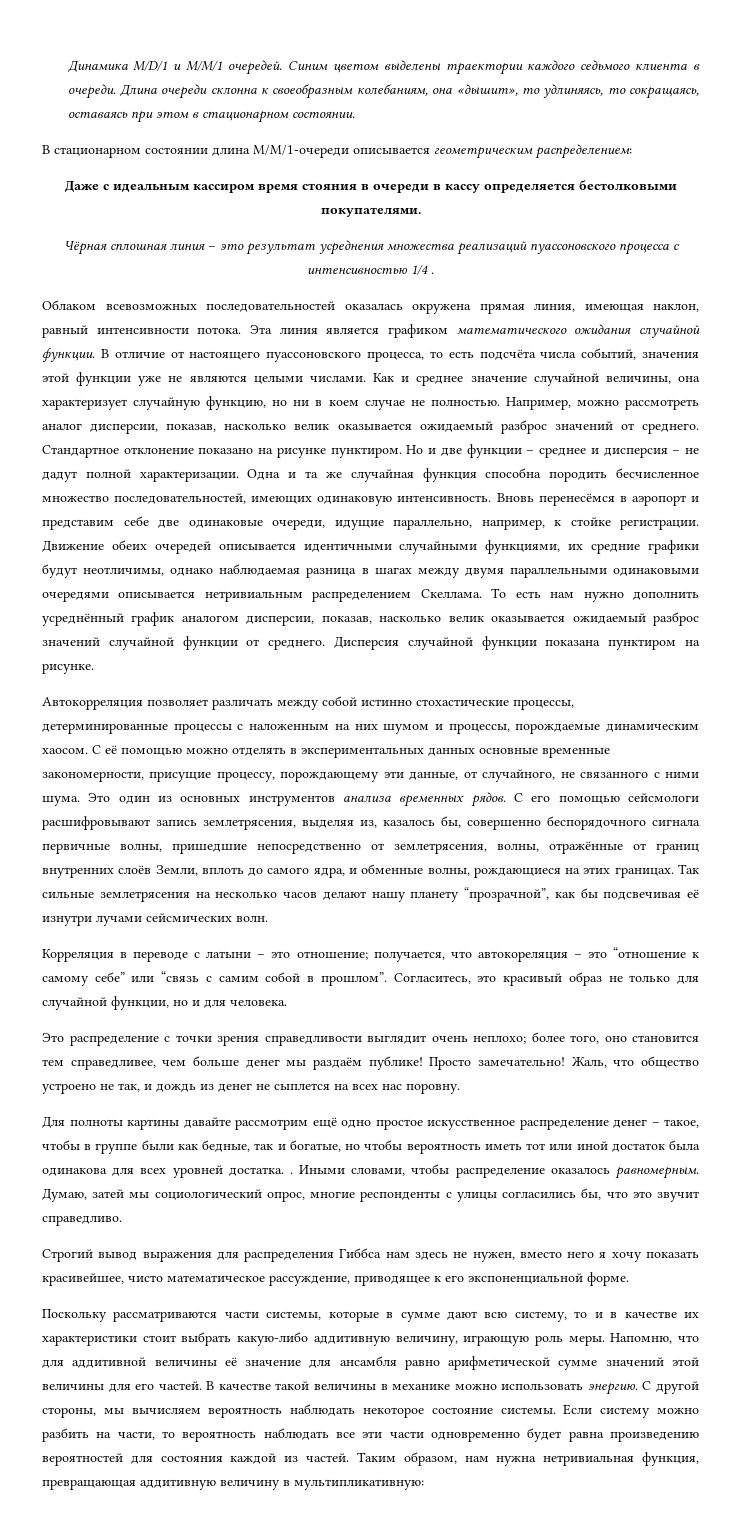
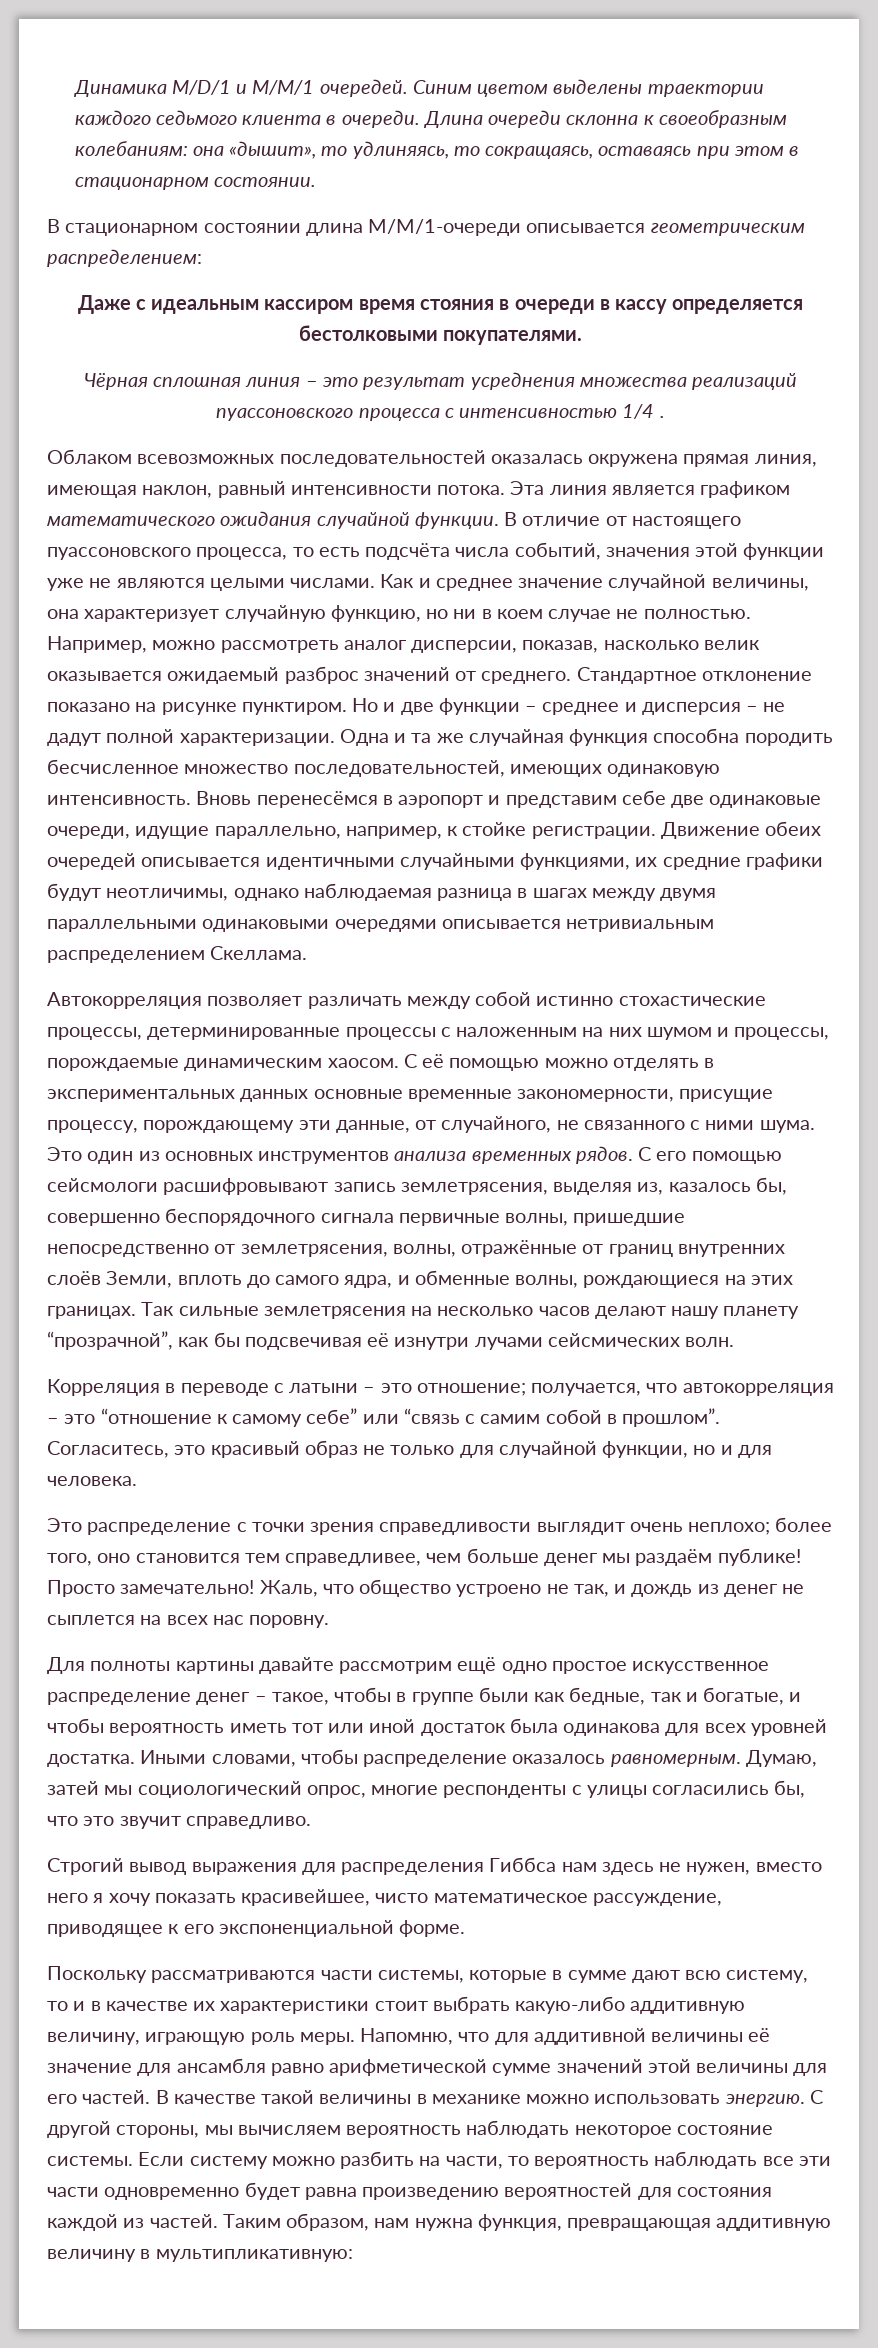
- Длина очереди склонна к своеобразным колебаниям, она «дышит», то удлиняясь, то сокращаясь, оставаясь при этом в стационарном состоянии.
+ Длина очереди склонна к своеобразным колебаниям: она «дышит», то удлиняясь, то сокращаясь, оставаясь при этом в стационарном состоянии.
- То есть нам нужно дополнить усреднённый график аналогом дисперсии, показав, насколько велик оказывается ожидаемый разброс значений случайной функции от среднего. Дисперсия случайной функции показана пунктиром на рисунке.
- Корреляция в переводе с латыни – это отношение; получается, что автокореляция – это “отношение к самому себе” или “связь с самим собой в прошлом”.
+ Корреляция в переводе с латыни – это отношение; получается, что автокорреляция – это “отношение к самому себе” или “связь с самим собой в прошлом”.
- Для полноты картины давайте рассмотрим ещё одно простое искусственное распределение денег – такое, чтобы в группе были как бедные, так и богатые, но чтобы вероятность иметь тот или иной достаток была одинакова для всех уровней достатка. .
+ Для полноты картины давайте рассмотрим ещё одно простое искусственное распределение денег – такое, чтобы в группе были как бедные, так и богатые, и чтобы вероятность иметь тот или иной достаток была одинакова для всех уровней достатка.
- Таким образом, нам нужна нетривиальная функция, превращающая аддитивную величину в мультипликативную:
+ Таким образом, нам нужна функция, превращающая аддитивную величину в мультипликативную:

